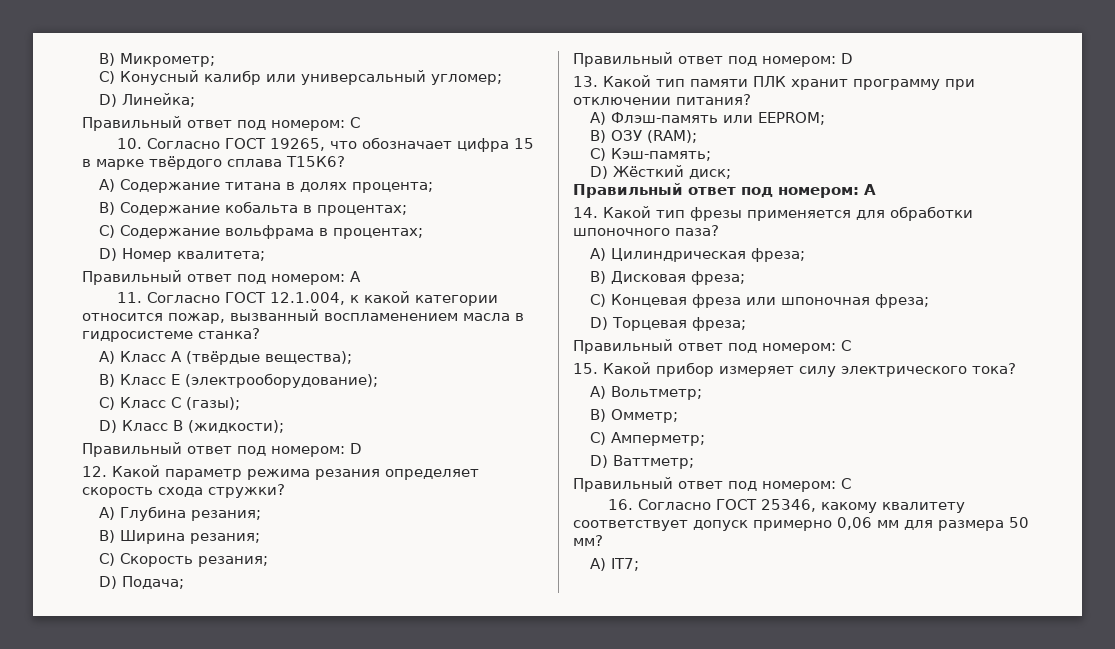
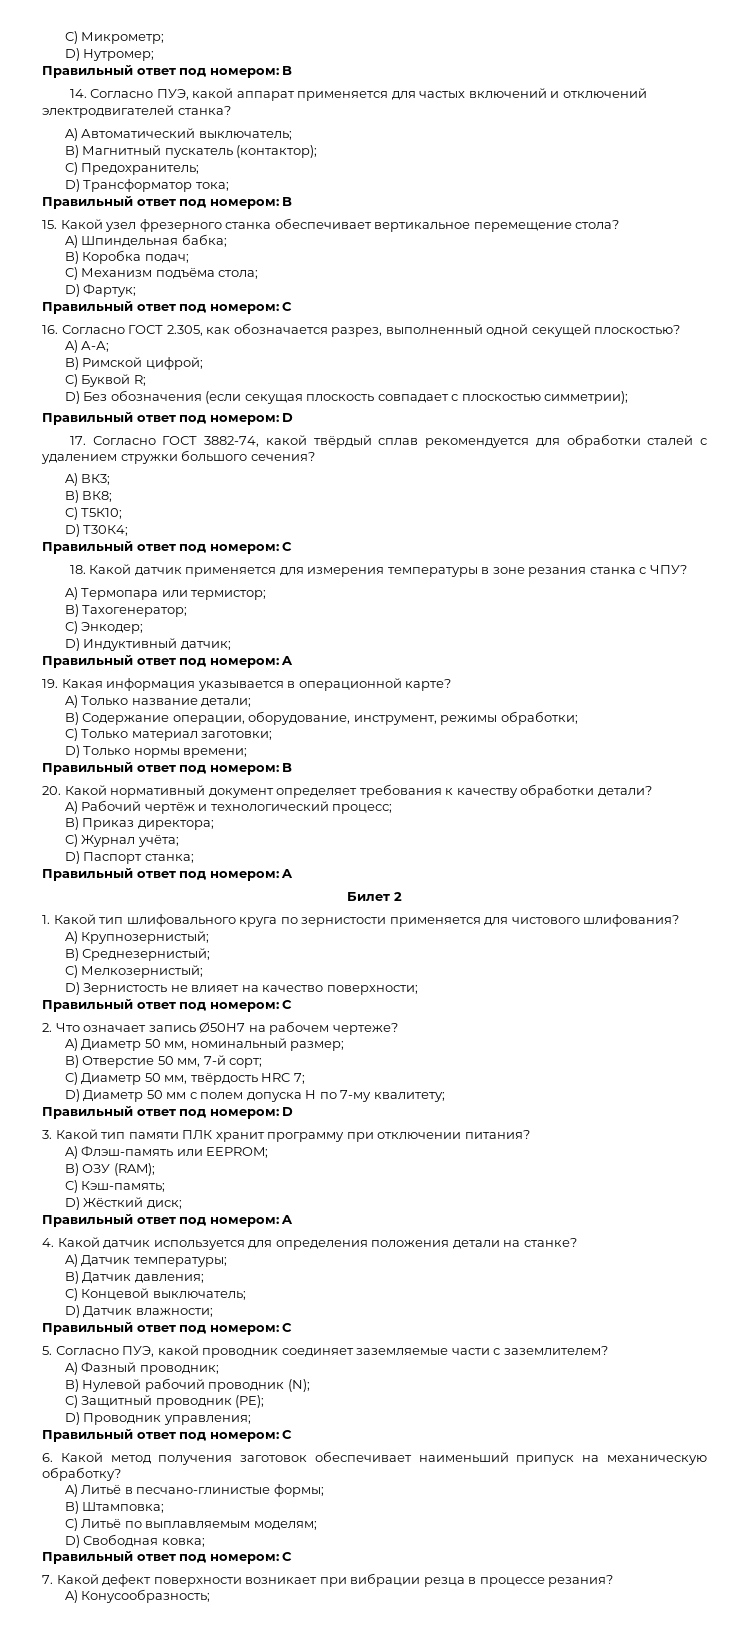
- B) Микрометр;
+ C) Микрометр;
- C) Конусный калибр или универсальный угломер;
- D) Линейка;
+ D) Нутромер;
+ Правильный ответ под номером: B
+ 14. Согласно ПУЭ, какой аппарат применяется для частых включений и отключений электродвигателей станка?
+ A) Автоматический выключатель;
+ B) Магнитный пускатель (контактор);
+ C) Предохранитель;
+ D) Трансформатор тока;
+ Правильный ответ под номером: B
+ 15. Какой узел фрезерного станка обеспечивает вертикальное перемещение стола?
+ A) Шпиндельная бабка;
+ B) Коробка подач;
+ C) Механизм подъёма стола;
+ D) Фартук;
  Правильный ответ под номером: C
- 10. Согласно ГОСТ 19265, что обозначает цифра 15 в марке твёрдого сплава Т15К6?
- A) Содержание титана в долях процента;
- B) Содержание кобальта в процентах;
- C) Содержание вольфрама в процентах;
- D) Номер квалитета;
+ 16. Согласно ГОСТ 2.305, как обозначается разрез, выполненный одной секущей плоскостью?
+ A) А-А;
+ B) Римской цифрой;
+ C) Буквой R;
+ D) Без обозначения (если секущая плоскость совпадает с плоскостью симметрии);
+ Правильный ответ под номером: D
+ 17. Согласно ГОСТ 3882-74, какой твёрдый сплав рекомендуется для обработки сталей с удалением стружки большого сечения?
+ A) ВК3;
+ B) ВК8;
+ C) Т5К10;
+ D) Т30К4;
+ Правильный ответ под номером: C
+ 18. Какой датчик применяется для измерения температуры в зоне резания станка с ЧПУ?
+ A) Термопара или термистор;
+ B) Тахогенератор;
+ C) Энкодер;
+ D) Индуктивный датчик;
  Правильный ответ под номером: A
- 11. Согласно ГОСТ 12.1.004, к какой категории относится пожар, вызванный воспламенением масла в гидросистеме станка?
- A) Класс А (твёрдые вещества);
- B) Класс Е (электрооборудование);
- C) Класс С (газы);
- D) Класс В (жидкости);
+ 19. Какая информация указывается в операционной карте?
+ A) Только название детали;
+ B) Содержание операции, оборудование, инструмент, режимы обработки;
+ C) Только материал заготовки;
+ D) Только нормы времени;
+ Правильный ответ под номером: B
+ 20. Какой нормативный документ определяет требования к качеству обработки детали?
+ A) Рабочий чертёж и технологический процесс;
+ B) Приказ директора;
+ C) Журнал учёта;
+ D) Паспорт станка;
+ Правильный ответ под номером: A
+ Билет 2
+ 1. Какой тип шлифовального круга по зернистости применяется для чистового шлифования?
+ A) Крупнозернистый;
+ B) Среднезернистый;
+ C) Мелкозернистый;
+ D) Зернистость не влияет на качество поверхности;
+ Правильный ответ под номером: C
+ 2. Что означает запись Ø50H7 на рабочем чертеже?
+ A) Диаметр 50 мм, номинальный размер;
+ B) Отверстие 50 мм, 7-й сорт;
+ C) Диаметр 50 мм, твёрдость HRC 7;
+ D) Диаметр 50 мм с полем допуска H по 7-му квалитету;
  Правильный ответ под номером: D
- 12. Какой параметр режима резания определяет скорость схода стружки?
- A) Глубина резания;
- B) Ширина резания;
- C) Скорость резания;
- D) Подача;
- Правильный ответ под номером: D
- 13. Какой тип памяти ПЛК хранит программу при отключении питания?
+ 3. Какой тип памяти ПЛК хранит программу при отключении питания?
- 14. Какой тип фрезы применяется для обработки шпоночного паза?
- A) Цилиндрическая фреза;
- B) Дисковая фреза;
- C) Концевая фреза или шпоночная фреза;
- D) Торцевая фреза;
+ 4. Какой датчик используется для определения положения детали на станке?
+ A) Датчик температуры;
+ B) Датчик давления;
+ C) Концевой выключатель;
+ D) Датчик влажности;
  Правильный ответ под номером: C
- 15. Какой прибор измеряет силу электрического тока?
- A) Вольтметр;
- B) Омметр;
- C) Амперметр;
- D) Ваттметр;
+ 5. Согласно ПУЭ, какой проводник соединяет заземляемые части с заземлителем?
+ A) Фазный проводник;
+ B) Нулевой рабочий проводник (N);
+ C) Защитный проводник (PE);
+ D) Проводник управления;
  Правильный ответ под номером: C
- 16. Согласно ГОСТ 25346, какому квалитету соответствует допуск примерно 0,06 мм для размера 50 мм?
- A) IT7;
+ 6. Какой метод получения заготовок обеспечивает наименьший припуск на механическую обработку?
+ A) Литьё в песчано-глинистые формы;
+ B) Штамповка;
+ C) Литьё по выплавляемым моделям;
+ D) Свободная ковка;
+ Правильный ответ под номером: C
+ 7. Какой дефект поверхности возникает при вибрации резца в процессе резания?
+ A) Конусообразность;

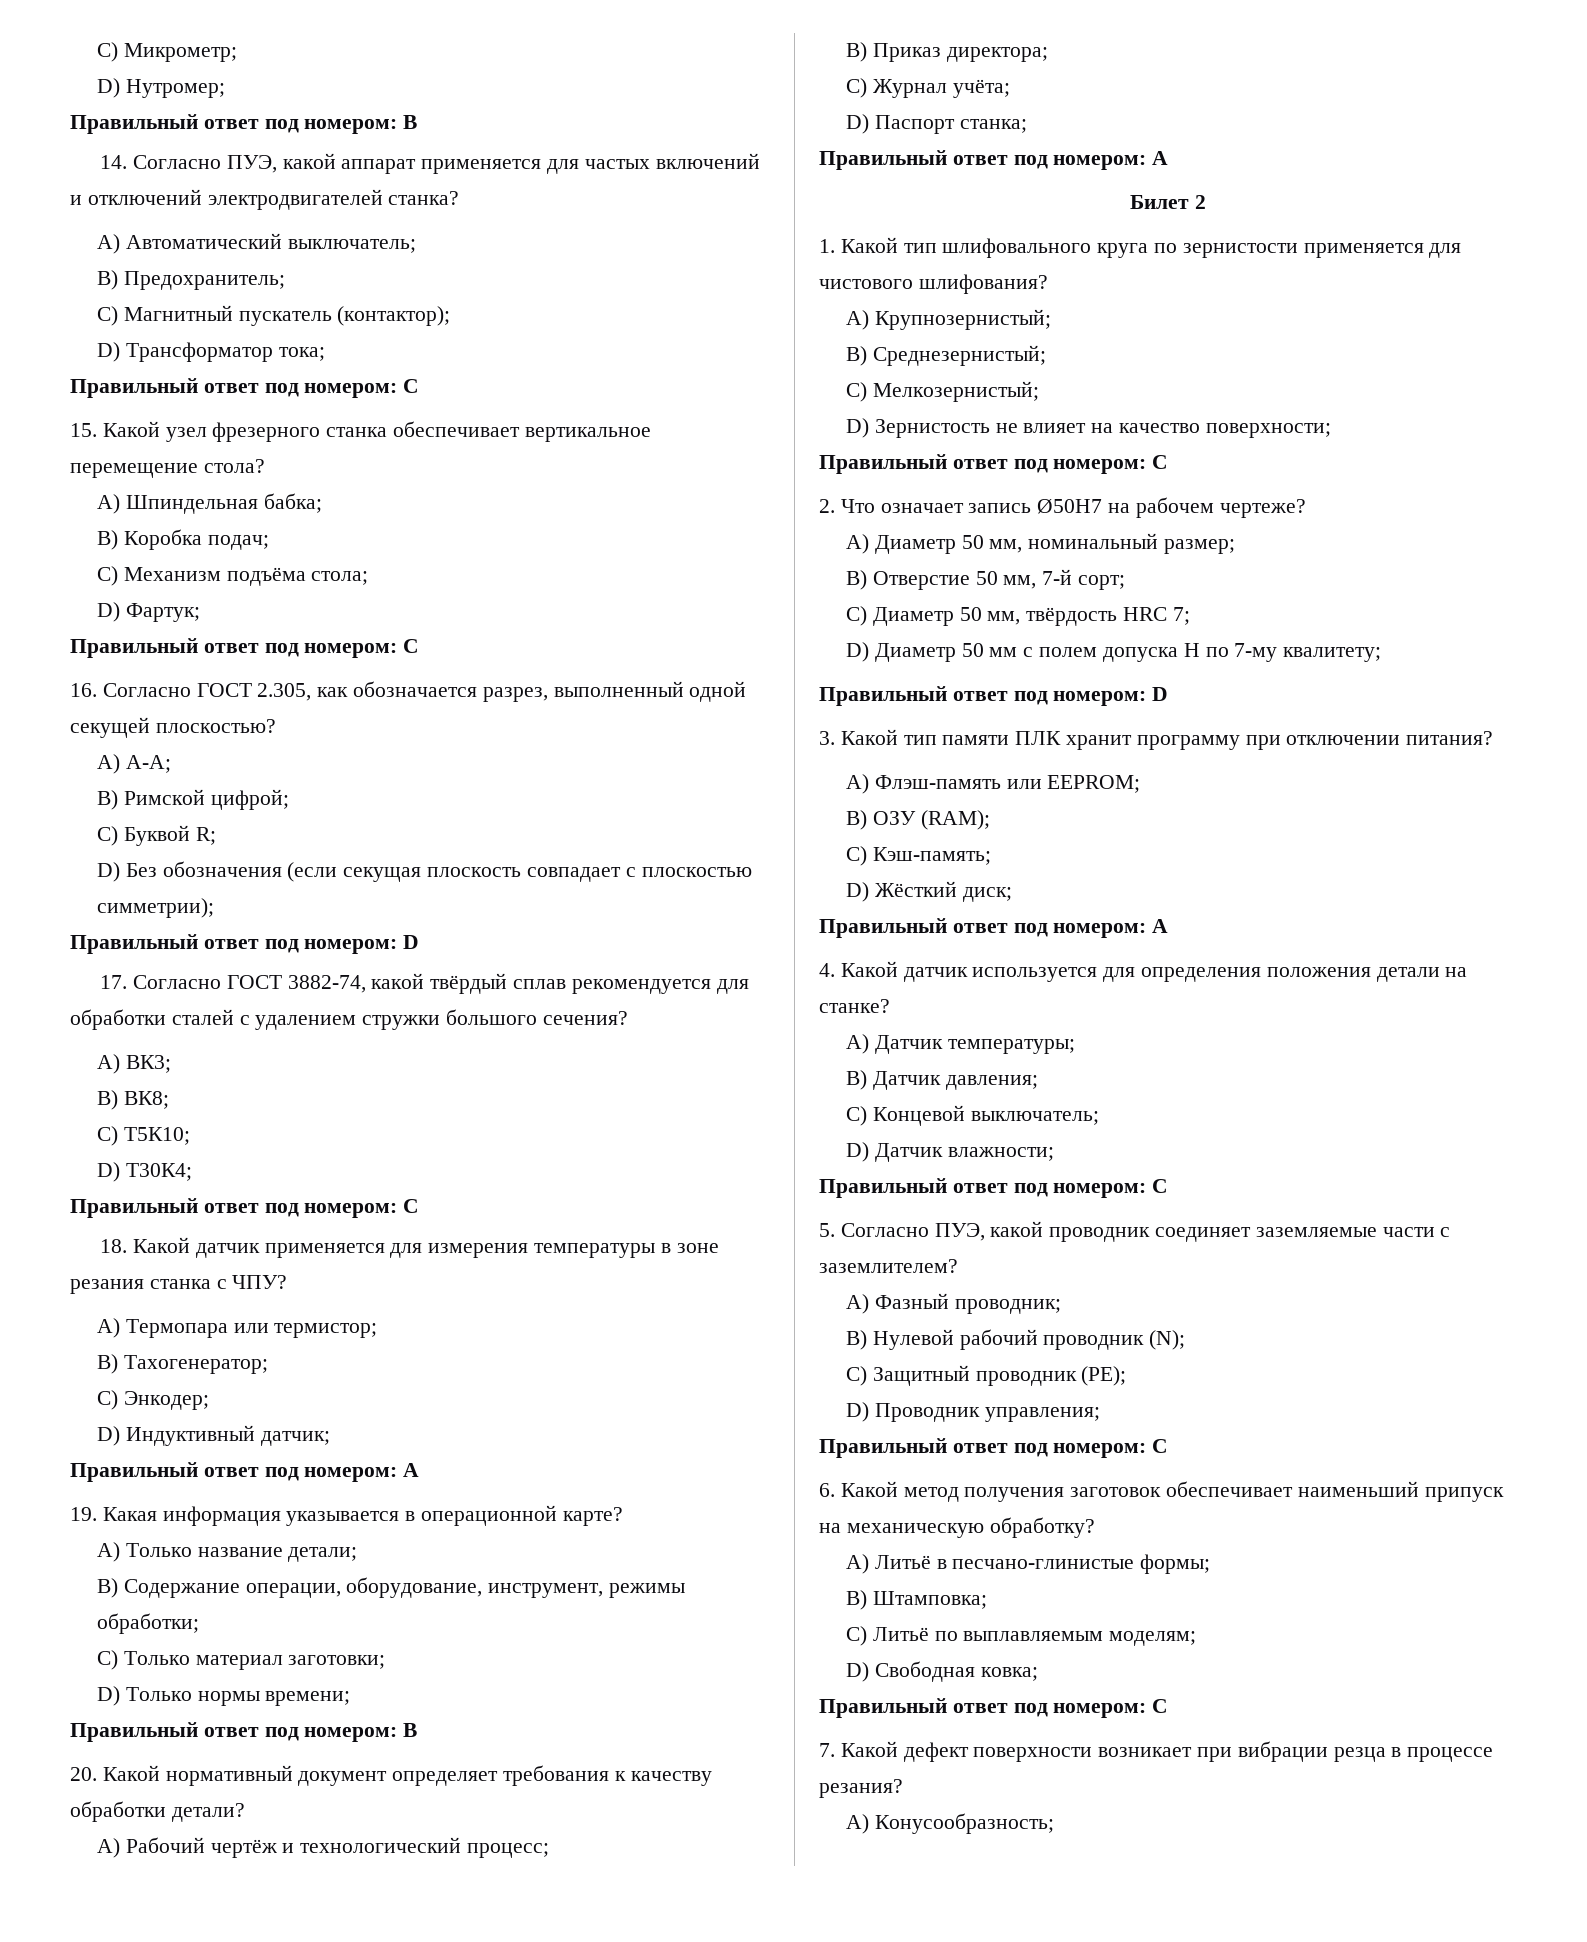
- B) Магнитный пускатель (контактор);
+ B) Предохранитель;
+ C) Магнитный пускатель (контактор);
- C) Предохранитель;
  D) Трансформатор тока;
- Правильный ответ под номером: B
+ Правильный ответ под номером: C

